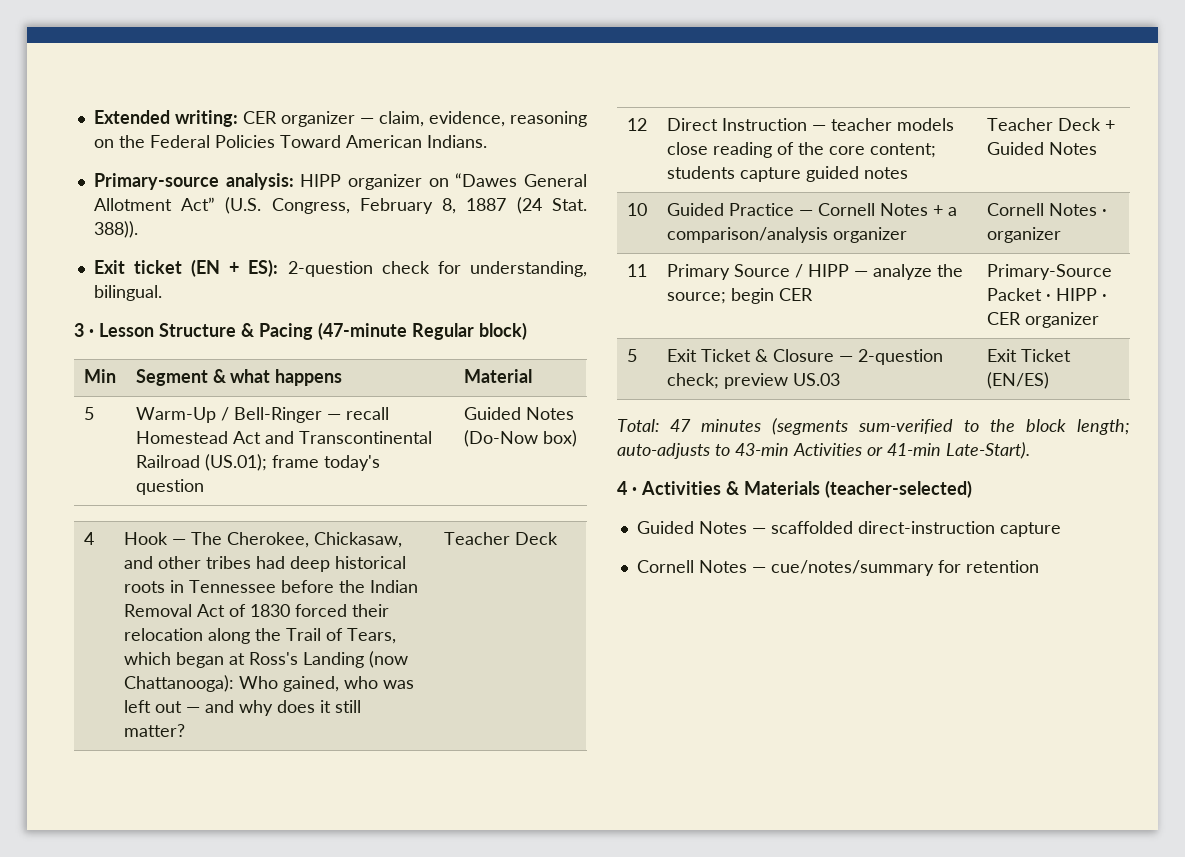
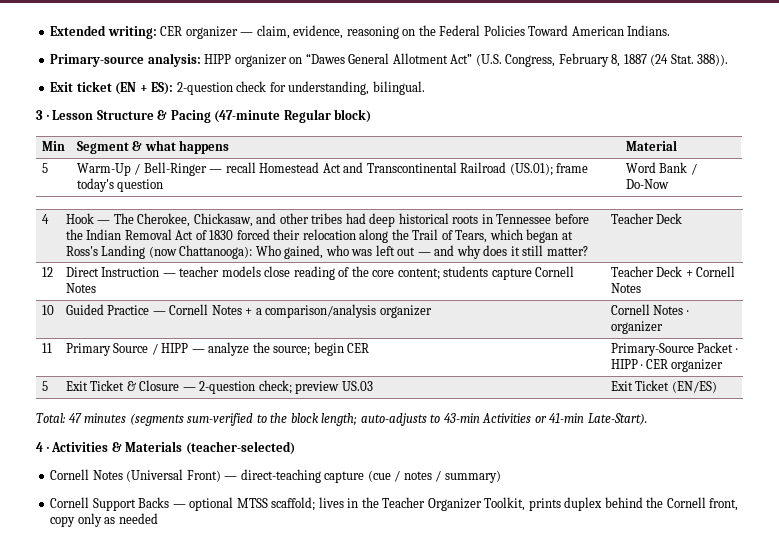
- 5 | Warm-Up / Bell-Ringer — recall Homestead Act and Transcontinental Railroad (US.01); frame today's question | Guided Notes (Do-Now box)
+ 5 | Warm-Up / Bell-Ringer — recall Homestead Act and Transcontinental Railroad (US.01); frame today's question | Word Bank / Do-Now
- 12 | Direct Instruction — teacher models close reading of the core content; students capture guided notes | Teacher Deck + Guided Notes
+ 12 | Direct Instruction — teacher models close reading of the core content; students capture Cornell Notes | Teacher Deck + Cornell Notes
- Guided Notes — scaffolded direct-instruction capture
- Cornell Notes — cue/notes/summary for retention
+ Cornell Notes (Universal Front) — direct-teaching capture (cue / notes / summary)
+ Cornell Support Backs — optional MTSS scaffold; lives in the Teacher Organizer Toolkit, prints duplex behind the Cornell front, copy only as needed

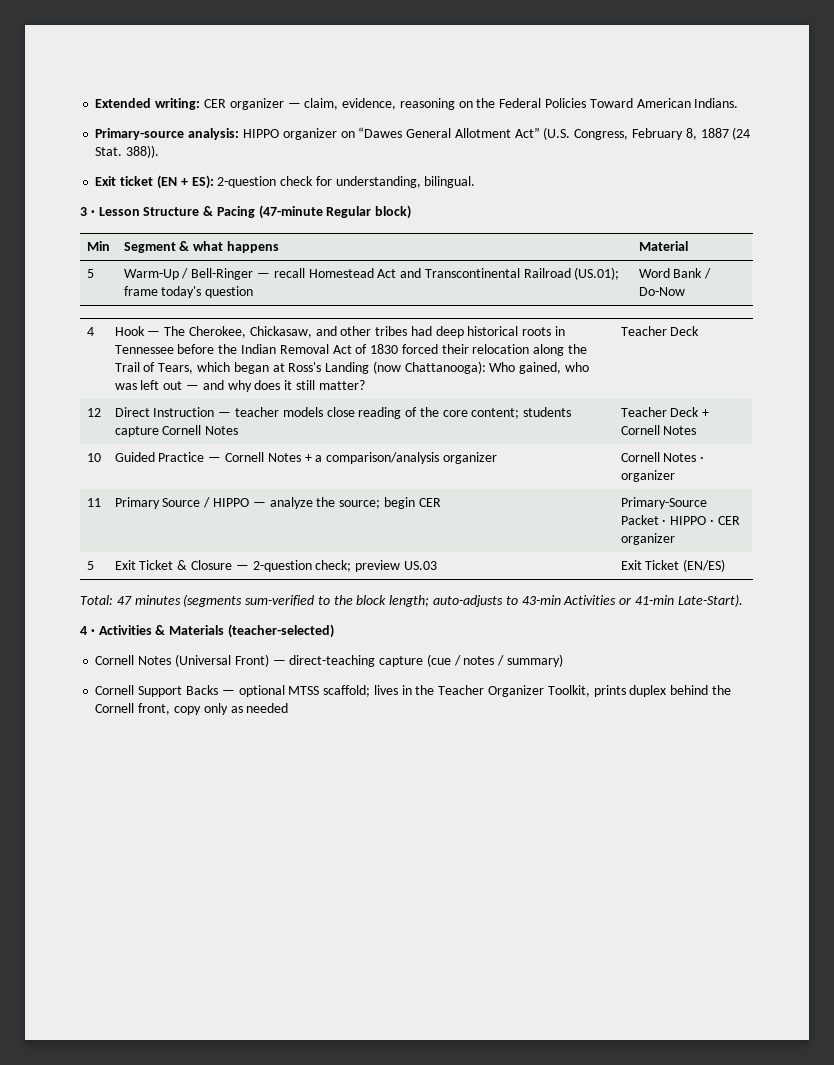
- Primary-source analysis: HIPP organizer on “Dawes General Allotment Act” (U.S. Congress, February 8, 1887 (24 Stat.
+ Primary-source analysis: HIPPO organizer on “Dawes General Allotment Act” (U.S. Congress, February 8, 1887 (24 Stat.
- 11 | Primary Source / HIPP — analyze the source; begin CER | Primary-Source Packet · HIPP · CER organizer
+ 11 | Primary Source / HIPPO — analyze the source; begin CER | Primary-Source Packet · HIPPO · CER organizer

